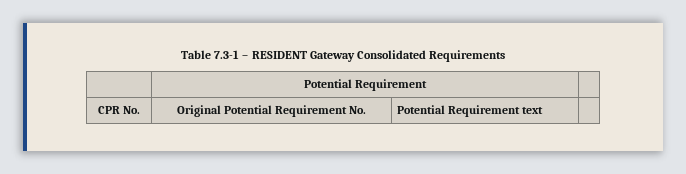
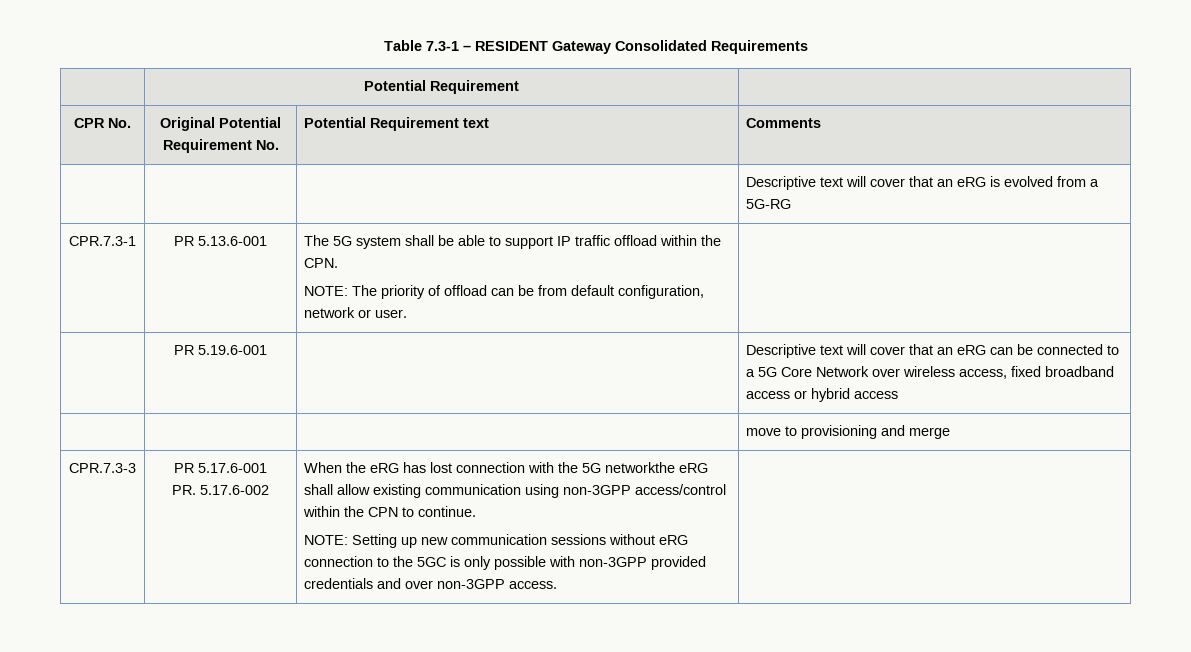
- CPR No. | Original Potential Requirement No. | Potential Requirement text |
+ CPR No. | Original Potential Requirement No. | Potential Requirement text | Comments
+ | | | Descriptive text will cover that an eRG is evolved from a 5G-RG
+ CPR.7.3-1 | PR 5.13.6-001 | The 5G system shall be able to support IP traffic offload within the CPN.
+ NOTE: The priority of offload can be from default configuration, network or user. |
+ | PR 5.19.6-001 | | Descriptive text will cover that an eRG can be connected to a 5G Core Network over wireless access, fixed broadband access or hybrid access
+ | | | move to provisioning and merge
+ CPR.7.3-3 | PR 5.17.6-001
+ PR. 5.17.6-002 | When the eRG has lost connection with the 5G networkthe eRG shall allow existing communication using non-3GPP access/control within the CPN to continue.
+ NOTE: Setting up new communication sessions without eRG connection to the 5GC is only possible with non-3GPP provided credentials and over non-3GPP access.

